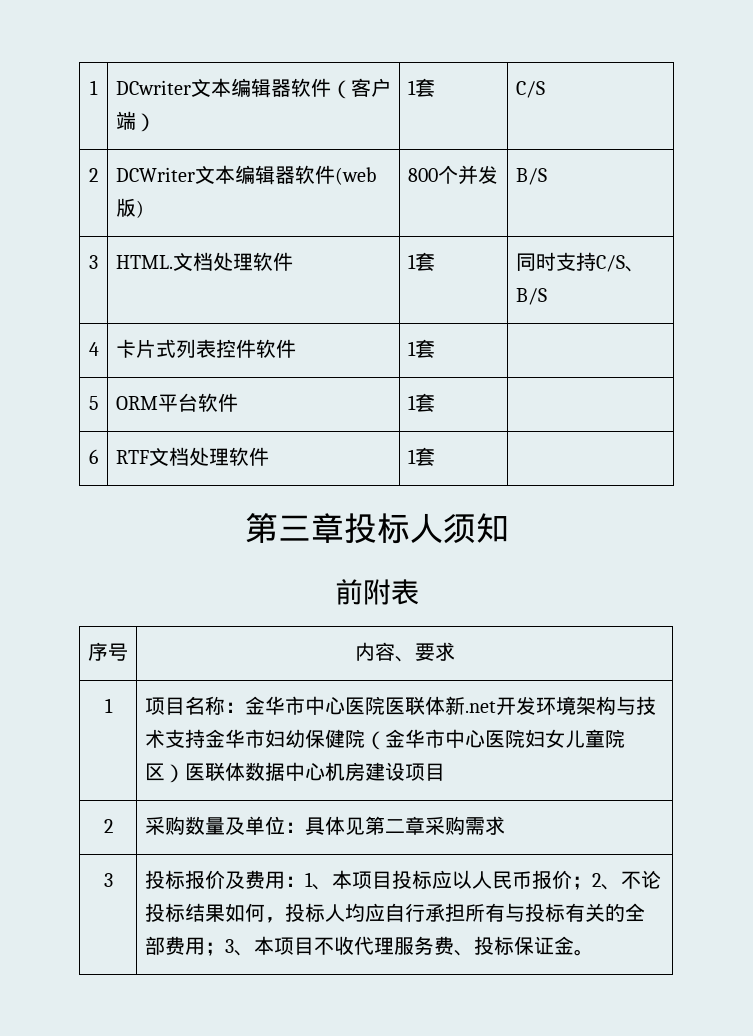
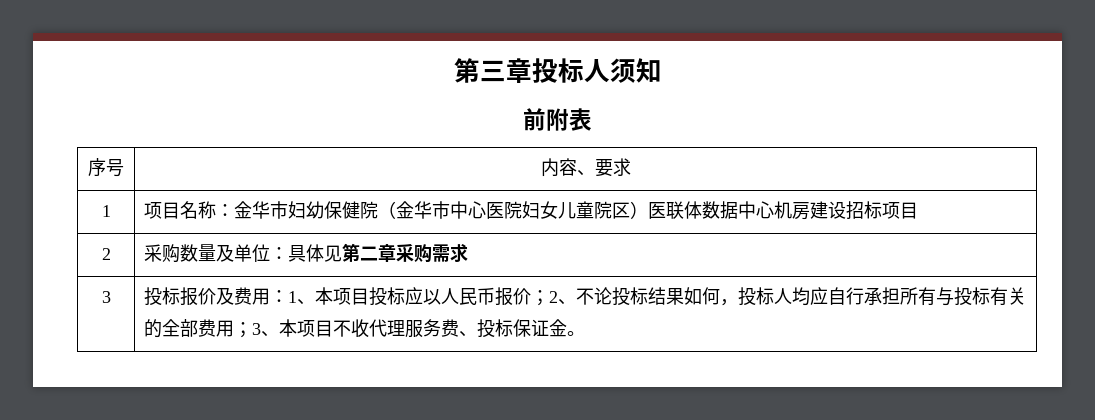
- 1 | DCwriter文本编辑器软件（客户端） | 1套 | C/S
- 2 | DCWriter文本编辑器软件(web版) | 800个并发 | B/S
- 3 | HTML.文档处理软件 | 1套 | 同时支持C/S、B/S
- 4 | 卡片式列表控件软件 | 1套 |
- 5 | ORM平台软件 | 1套 |
- 6 | RTF文档处理软件 | 1套 |
- 1 | 项目名称：金华市中心医院医联体新.net开发环境架构与技术支持金华市妇幼保健院（金华市中心医院妇女儿童院区）医联体数据中心机房建设项目
+ 1 | 项目名称：金华市妇幼保健院（金华市中心医院妇女儿童院区）医联体数据中心机房建设招标项目

